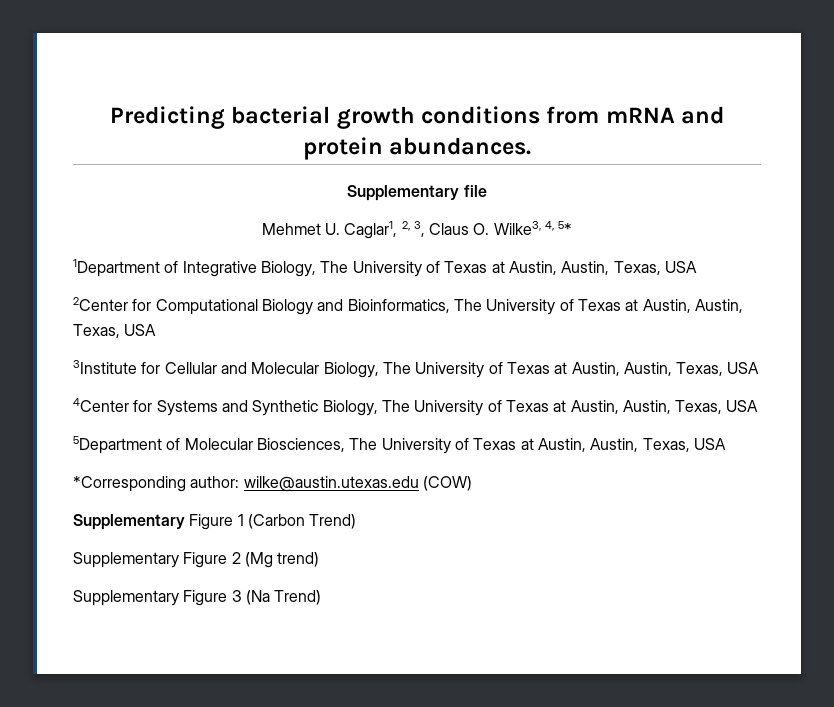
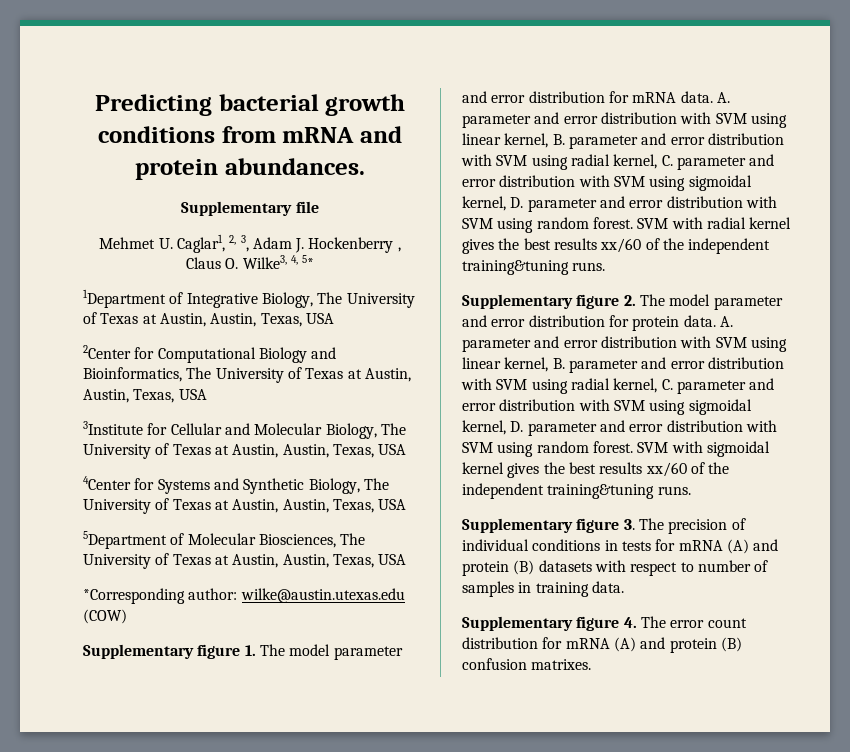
- Mehmet U. Caglar1, 2, 3, Claus O. Wilke3, 4, 5*
+ Mehmet U. Caglar1, 2, 3, Adam J. Hockenberry , Claus O. Wilke3, 4, 5*
- Supplementary Figure 1 (Carbon Trend)
- Supplementary Figure 2 (Mg trend)
- Supplementary Figure 3 (Na Trend)
+ Supplementary figure 1. The model parameter and error distribution for mRNA data. A. parameter and error distribution with SVM using linear kernel, B. parameter and error distribution with SVM using radial kernel, C. parameter and error distribution with SVM using sigmoidal kernel, D. parameter and error distribution with SVM using random forest. SVM with radial kernel gives the best results xx/60 of the independent training&tuning runs.
+ Supplementary figure 2. The model parameter and error distribution for protein data. A. parameter and error distribution with SVM using linear kernel, B. parameter and error distribution with SVM using radial kernel, C. parameter and error distribution with SVM using sigmoidal kernel, D. parameter and error distribution with SVM using random forest. SVM with sigmoidal kernel gives the best results xx/60 of the independent training&tuning runs.
+ Supplementary figure 3. The precision of individual conditions in tests for mRNA (A) and protein (B) datasets with respect to number of samples in training data.
+ Supplementary figure 4. The error count distribution for mRNA (A) and protein (B) confusion matrixes.

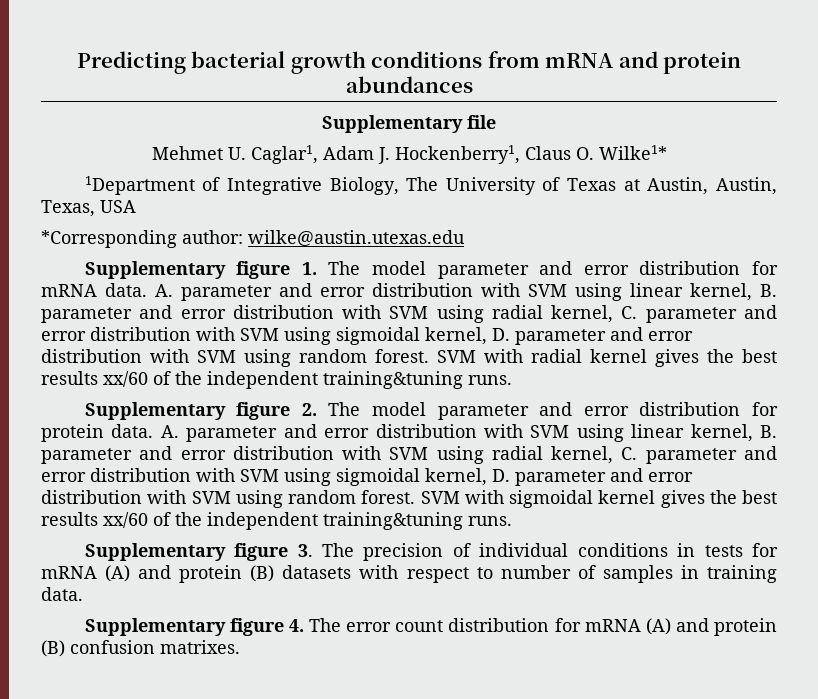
- Predicting bacterial growth conditions from mRNA and protein abundances.
+ Predicting bacterial growth conditions from mRNA and protein abundances
- Mehmet U. Caglar1, 2, 3, Adam J. Hockenberry , Claus O. Wilke3, 4, 5*
+ Mehmet U. Caglar1, Adam J. Hockenberry1, Claus O. Wilke1*
- 2Center for Computational Biology and Bioinformatics, The University of Texas at Austin, Austin, Texas, USA
- 3Institute for Cellular and Molecular Biology, The University of Texas at Austin, Austin, Texas, USA
- 4Center for Systems and Synthetic Biology, The University of Texas at Austin, Austin, Texas, USA
- 5Department of Molecular Biosciences, The University of Texas at Austin, Austin, Texas, USA
- *Corresponding author: wilke@austin.utexas.edu (COW)
+ *Corresponding author: wilke@austin.utexas.edu

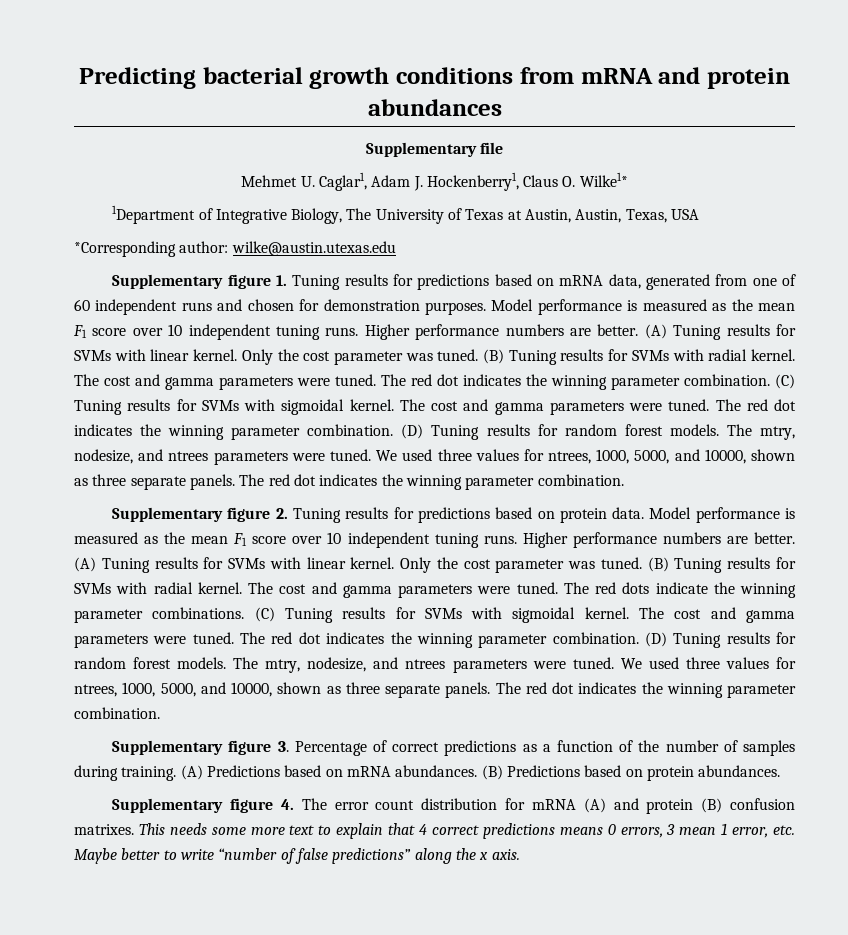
- Supplementary figure 1. The model parameter and error distribution for mRNA data. A. parameter and error distribution with SVM using linear kernel, B. parameter and error distribution with SVM using radial kernel, C. parameter and error distribution with SVM using sigmoidal kernel, D. parameter and error distribution with SVM using random forest. SVM with radial kernel gives the best results xx/60 of the independent training&tuning runs.
- Supplementary figure 2. The model parameter and error distribution for protein data. A. parameter and error distribution with SVM using linear kernel, B. parameter and error distribution with SVM using radial kernel, C. parameter and error distribution with SVM using sigmoidal kernel, D. parameter and error distribution with SVM using random forest. SVM with sigmoidal kernel gives the best results xx/60 of the independent training&tuning runs.
- Supplementary figure 3. The precision of individual conditions in tests for mRNA (A) and protein (B) datasets with respect to number of samples in training data.
+ Supplementary figure 1. Tuning results for predictions based on mRNA data, generated from one of 60 independent runs and chosen for demonstration purposes. Model performance is measured as the mean F1 score over 10 independent tuning runs. Higher performance numbers are better. (A) Tuning results for SVMs with linear kernel. Only the cost parameter was tuned. (B) Tuning results for SVMs with radial kernel. The cost and gamma parameters were tuned. The red dot indicates the winning parameter combination. (C) Tuning results for SVMs with sigmoidal kernel. The cost and gamma parameters were tuned. The red dot indicates the winning parameter combination. (D) Tuning results for random forest models. The mtry, nodesize, and ntrees parameters were tuned. We used three values for ntrees, 1000, 5000, and 10000, shown as three separate panels. The red dot indicates the winning parameter combination.
+ Supplementary figure 2. Tuning results for predictions based on protein data. Model performance is measured as the mean F1 score over 10 independent tuning runs. Higher performance numbers are better. (A) Tuning results for SVMs with linear kernel. Only the cost parameter was tuned. (B) Tuning results for SVMs with radial kernel. The cost and gamma parameters were tuned. The red dots indicate the winning parameter combinations. (C) Tuning results for SVMs with sigmoidal kernel. The cost and gamma parameters were tuned. The red dot indicates the winning parameter combination. (D) Tuning results for random forest models. The mtry, nodesize, and ntrees parameters were tuned. We used three values for ntrees, 1000, 5000, and 10000, shown as three separate panels. The red dot indicates the winning parameter combination.
+ Supplementary figure 3. Percentage of correct predictions as a function of the number of samples during training. (A) Predictions based on mRNA abundances. (B) Predictions based on protein abundances.
+ This needs some more text to explain that 4 correct predictions means 0 errors, 3 mean 1 error, etc. Maybe better to write “number of false predictions” along the x axis.

